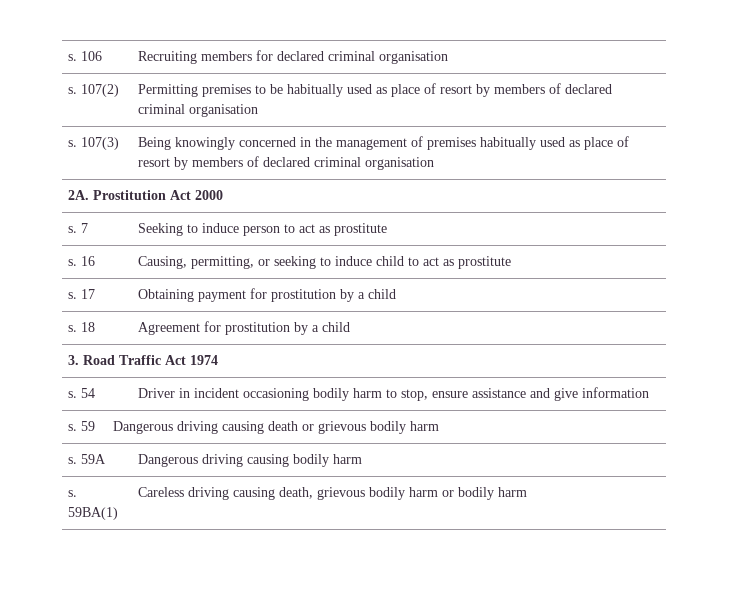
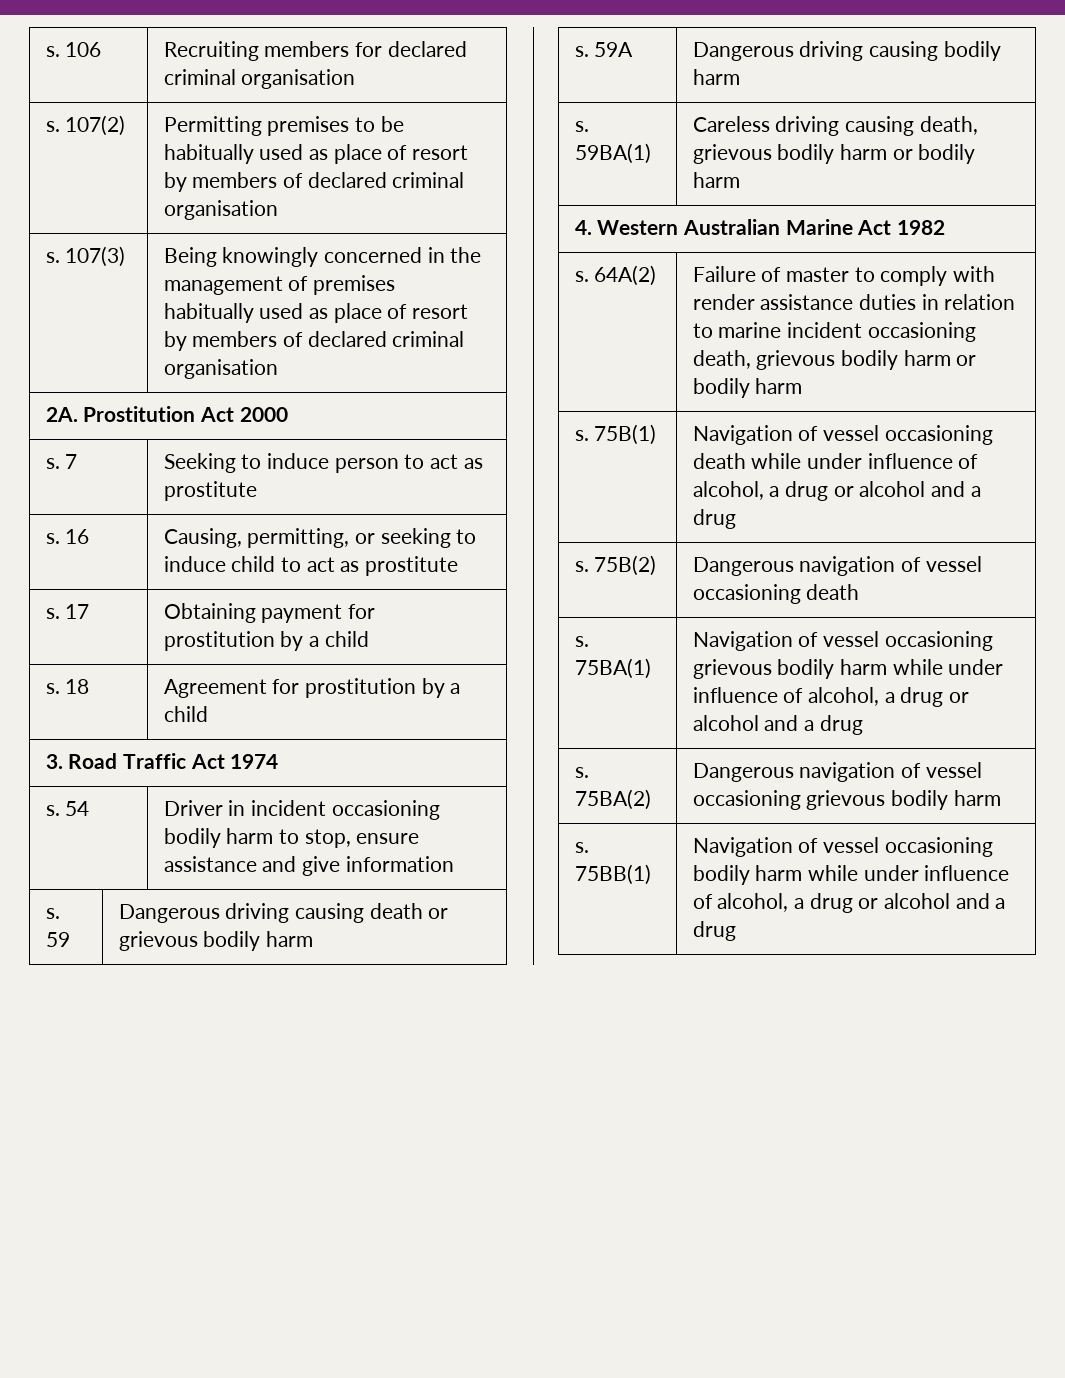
+ 4. Western Australian Marine Act 1982
+ s. 64A(2) | Failure of master to comply with render assistance duties in relation to marine incident occasioning death, grievous bodily harm or bodily harm
+ s. 75B(1) | Navigation of vessel occasioning death while under influence of alcohol, a drug or alcohol and a drug
+ s. 75B(2) | Dangerous navigation of vessel occasioning death
+ s. 75BA(1) | Navigation of vessel occasioning grievous bodily harm while under influence of alcohol, a drug or alcohol and a drug
+ s. 75BA(2) | Dangerous navigation of vessel occasioning grievous bodily harm
+ s. 75BB(1) | Navigation of vessel occasioning bodily harm while under influence of alcohol, a drug or alcohol and a drug

